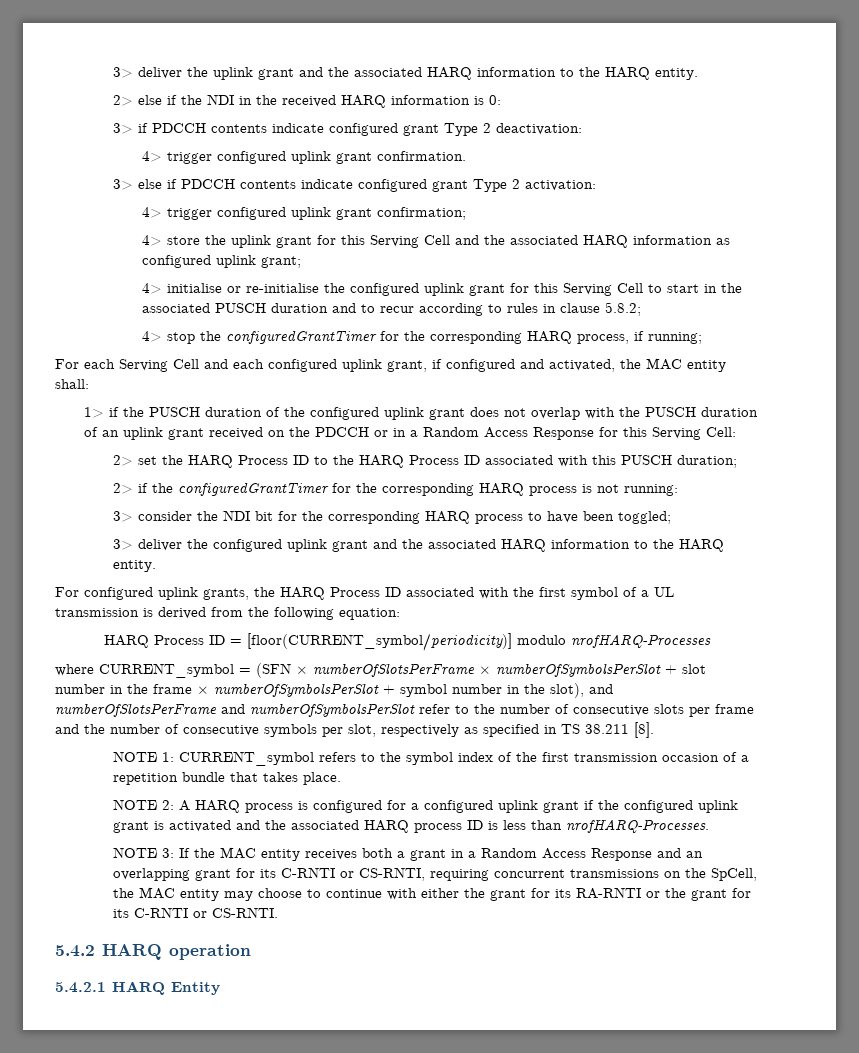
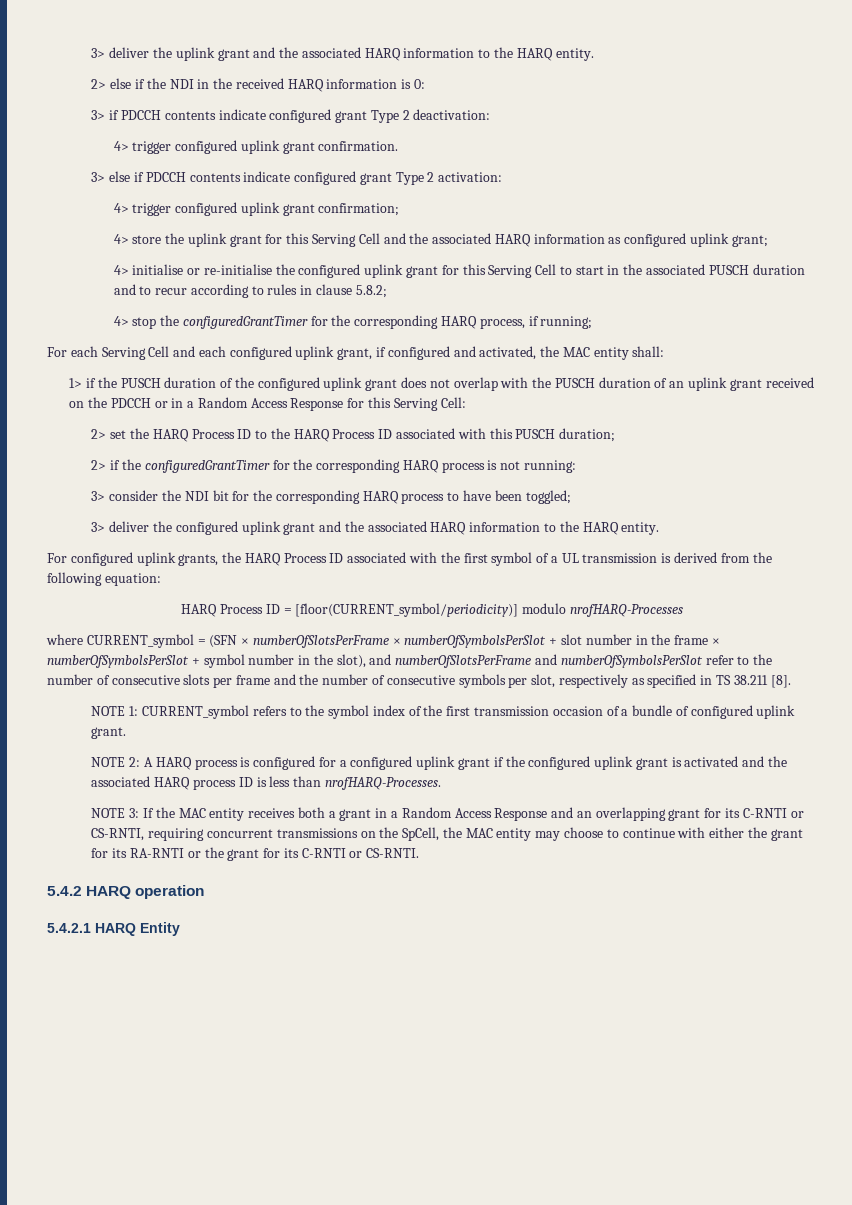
- NOTE 1: CURRENT_symbol refers to the symbol index of the first transmission occasion of a repetition bundle that takes place.
+ NOTE 1: CURRENT_symbol refers to the symbol index of the first transmission occasion of a bundle of configured uplink grant.

